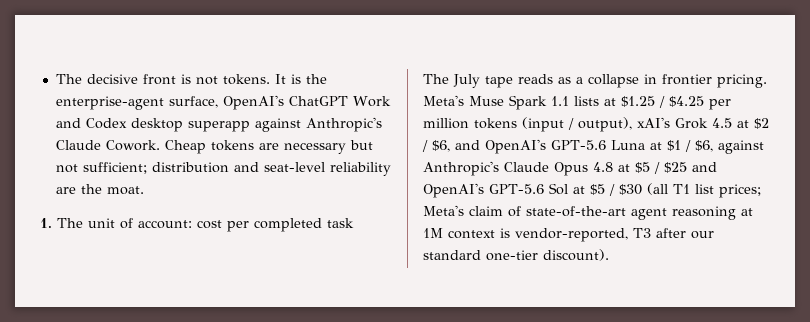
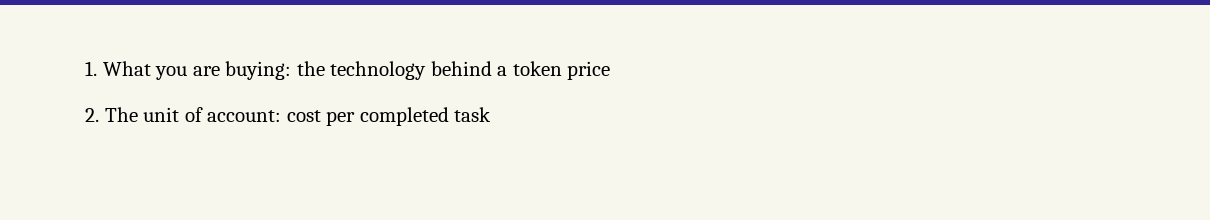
- The decisive front is not tokens. It is the enterprise-agent surface, OpenAI's ChatGPT Work and Codex desktop superapp against Anthropic's Claude Cowork. Cheap tokens are necessary but not sufficient; distribution and seat-level reliability are the moat.
- 1. The unit of account: cost per completed task
+ 1. What you are buying: the technology behind a token price
+ 2. The unit of account: cost per completed task
- The July tape reads as a collapse in frontier pricing. Meta's Muse Spark 1.1 lists at $1.25 / $4.25 per million tokens (input / output), xAI's Grok 4.5 at $2 / $6, and OpenAI's GPT-5.6 Luna at $1 / $6, against Anthropic's Claude Opus 4.8 at $5 / $25 and OpenAI's GPT-5.6 Sol at $5 / $30 (all T1 list prices; Meta's claim of state-of-the-art agent reasoning at 1M context is vendor-reported, T3 after our standard one-tier discount).

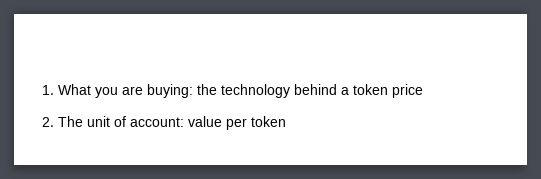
- 2. The unit of account: cost per completed task
+ 2. The unit of account: value per token

